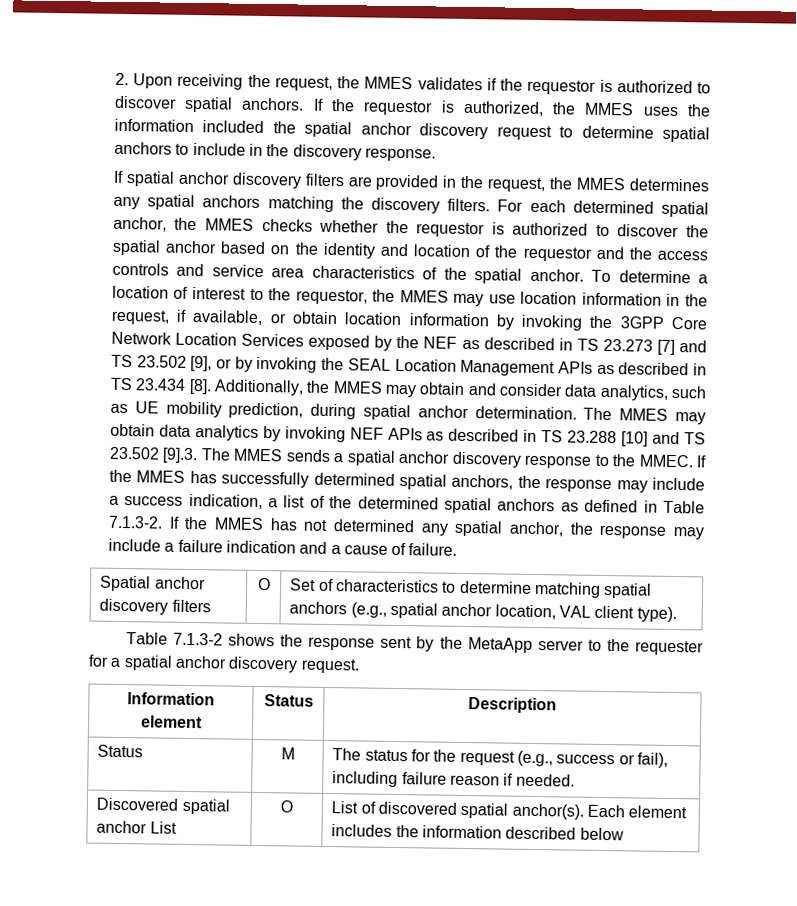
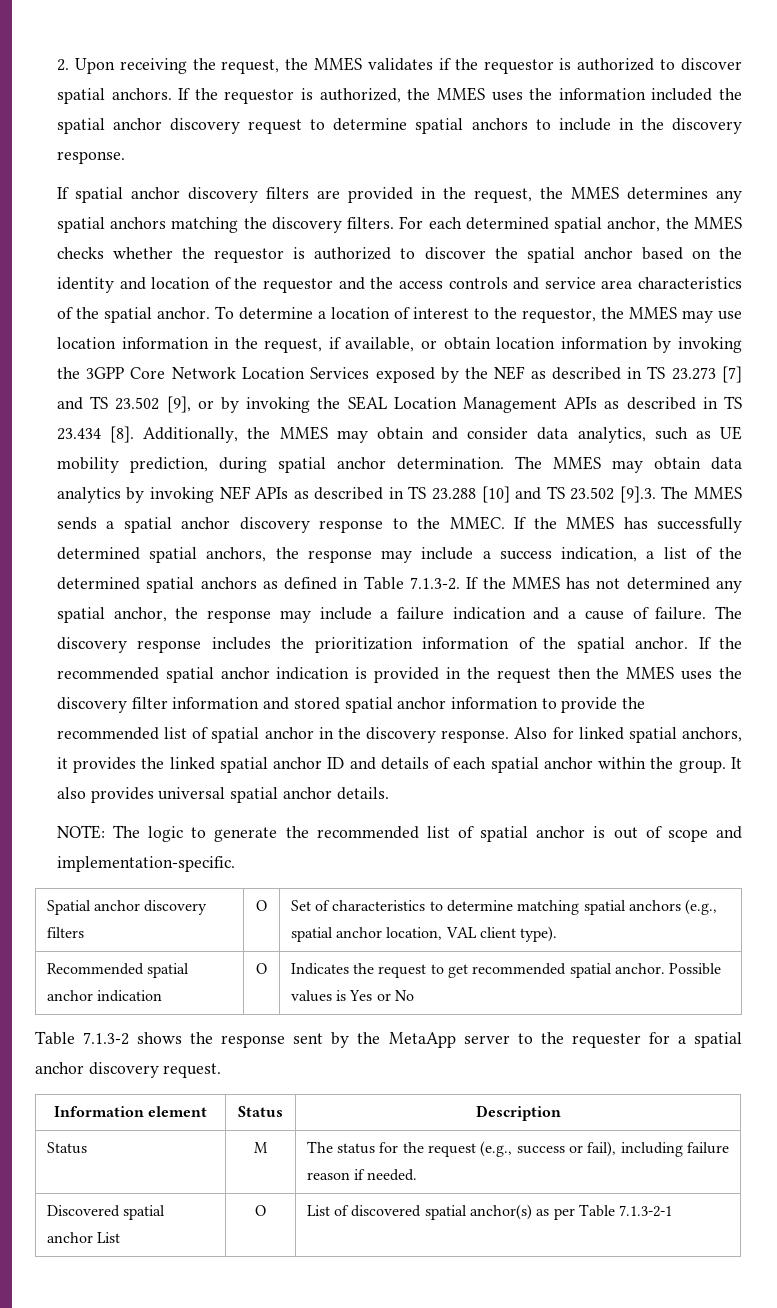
+ The discovery response includes the prioritization information of the spatial anchor. If the recommended spatial anchor indication is provided in the request then the MMES uses the discovery filter information and stored spatial anchor information to provide the recommended list of spatial anchor in the discovery response. Also for linked spatial anchors, it provides the linked spatial anchor ID and details of each spatial anchor within the group. It also provides universal spatial anchor details.
+ NOTE: The logic to generate the recommended list of spatial anchor is out of scope and implementation-specific.
+ Recommended spatial anchor indication | O | Indicates the request to get recommended spatial anchor. Possible values is Yes or No
- Discovered spatial anchor List | O | List of discovered spatial anchor(s). Each element includes the information described below
+ Discovered spatial anchor List | O | List of discovered spatial anchor(s) as per Table 7.1.3-2-1

